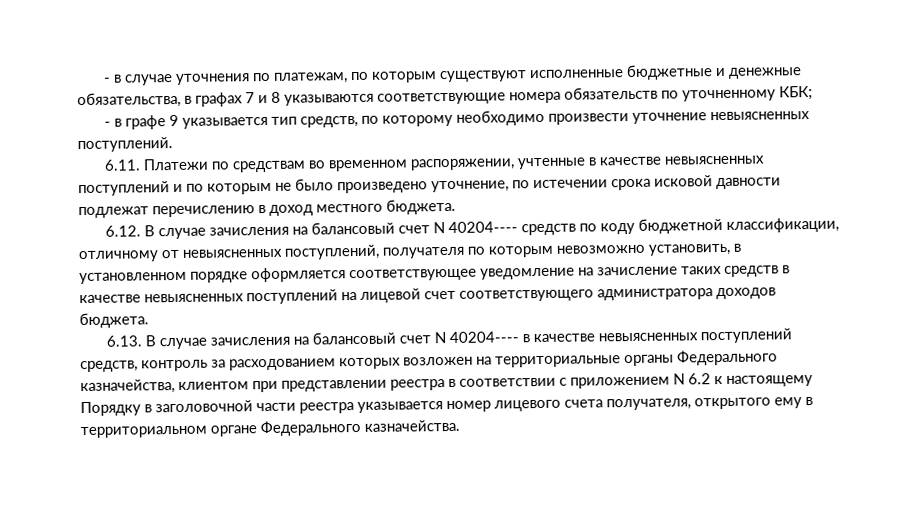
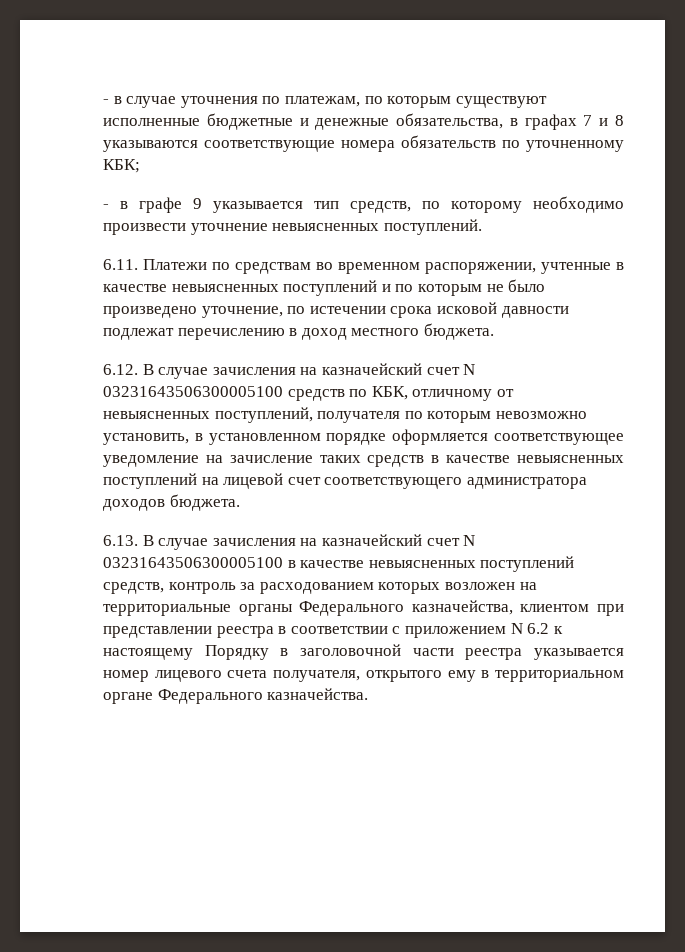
- 6.12. В случае зачисления на балансовый счет N 40204---- средств по коду бюджетной классификации, отличному от невыясненных поступлений, получателя по которым невозможно установить, в установленном порядке оформляется соответствующее уведомление на зачисление таких средств в качестве невыясненных поступлений на лицевой счет соответствующего администратора доходов бюджета.
+ 6.12. В случае зачисления на казначейский счет N 03231643506300005100 средств по КБК, отличному от невыясненных поступлений, получателя по которым невозможно установить, в установленном порядке оформляется соответствующее уведомление на зачисление таких средств в качестве невыясненных поступлений на лицевой счет соответствующего администратора доходов бюджета.
- 6.13. В случае зачисления на балансовый счет N 40204---- в качестве невыясненных поступлений средств, контроль за расходованием которых возложен на территориальные органы Федерального казначейства, клиентом при представлении реестра в соответствии с приложением N 6.2 к настоящему Порядку в заголовочной части реестра указывается номер лицевого счета получателя, открытого ему в территориальном органе Федерального казначейства.
+ 6.13. В случае зачисления на казначейский счет N 03231643506300005100 в качестве невыясненных поступлений средств, контроль за расходованием которых возложен на территориальные органы Федерального казначейства, клиентом при представлении реестра в соответствии с приложением N 6.2 к настоящему Порядку в заголовочной части реестра указывается номер лицевого счета получателя, открытого ему в территориальном органе Федерального казначейства.

